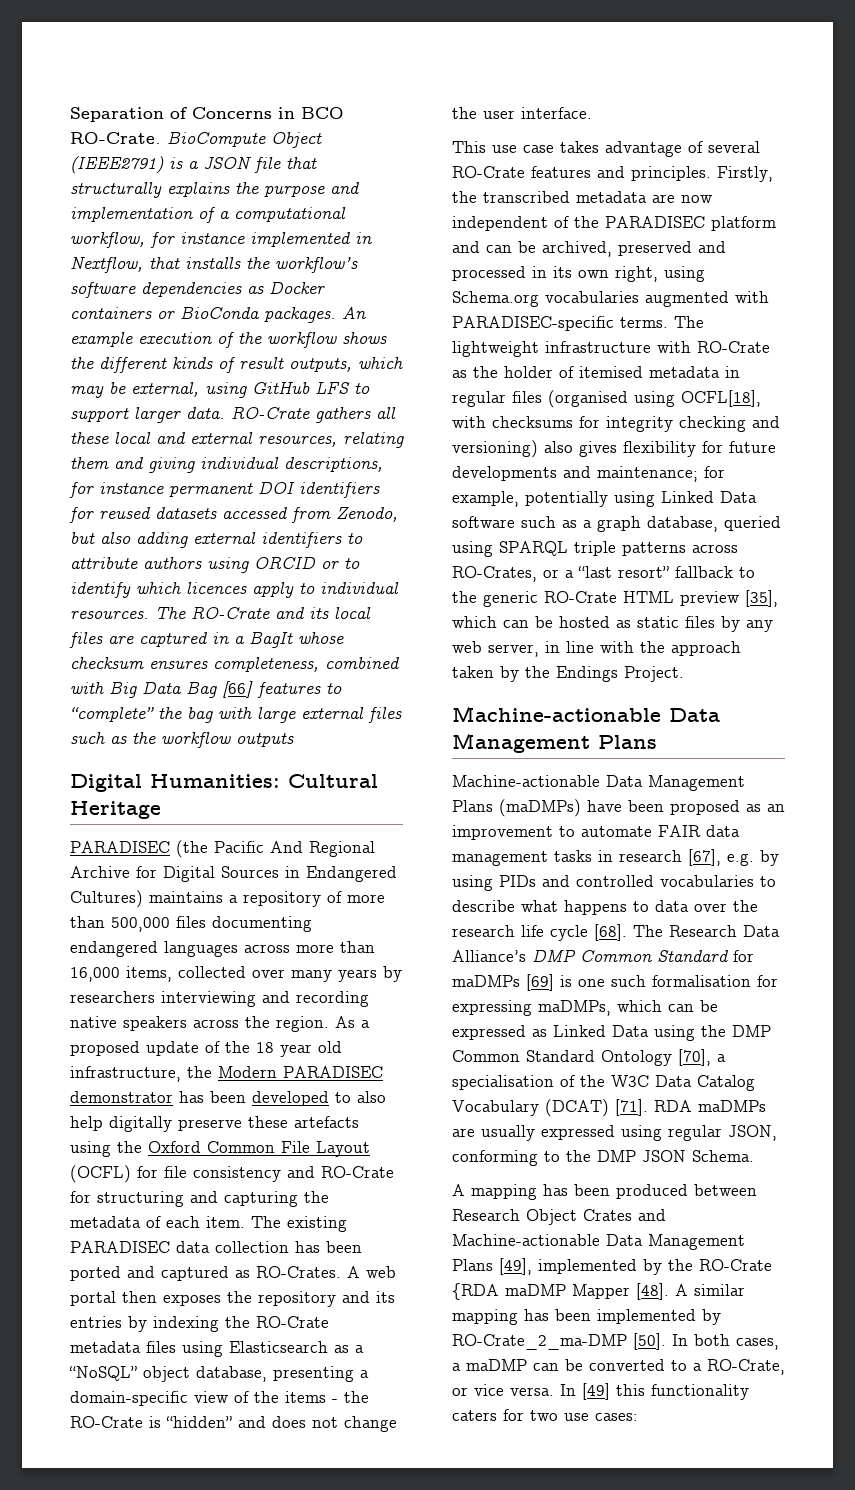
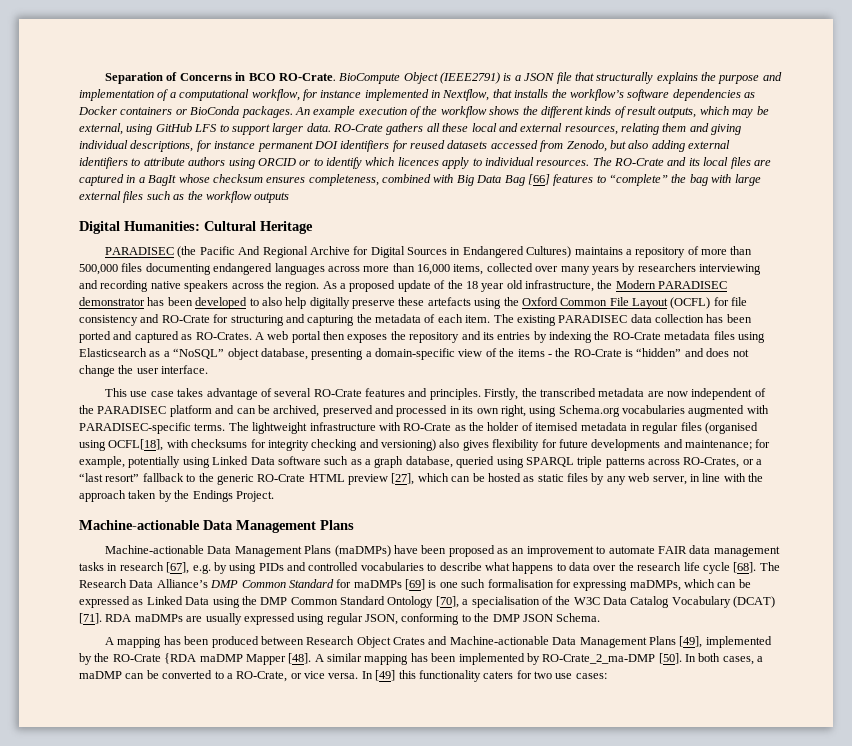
- for example, potentially using Linked Data software such as a graph database, queried using SPARQL triple patterns across RO-Crates, or a “last resort” fallback to the generic RO-Crate HTML preview [35], which can be hosted as static files by any web server, in line with the approach taken by the Endings Project.
+ for example, potentially using Linked Data software such as a graph database, queried using SPARQL triple patterns across RO-Crates, or a “last resort” fallback to the generic RO-Crate HTML preview [27], which can be hosted as static files by any web server, in line with the approach taken by the Endings Project.

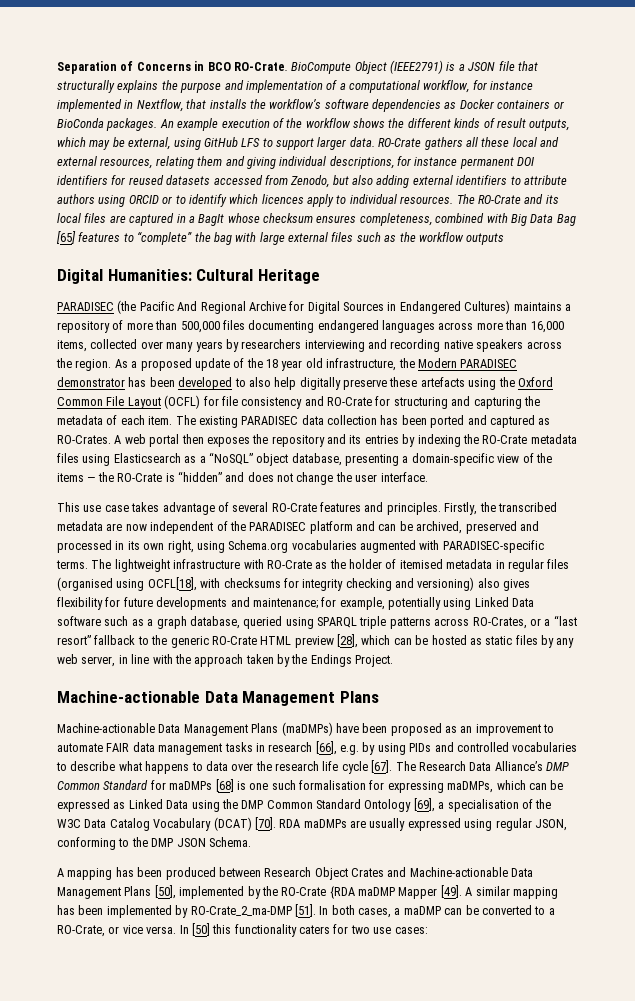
- The RO-Crate and its local files are captured in a BagIt whose checksum ensures completeness, combined with Big Data Bag [66] features to “complete” the bag with large external files such as the workflow outputs
+ The RO-Crate and its local files are captured in a BagIt whose checksum ensures completeness, combined with Big Data Bag [65] features to “complete” the bag with large external files such as the workflow outputs
- A web portal then exposes the repository and its entries by indexing the RO-Crate metadata files using Elasticsearch as a “NoSQL” object database, presenting a domain-specific view of the items - the RO-Crate is “hidden” and does not change the user interface.
+ A web portal then exposes the repository and its entries by indexing the RO-Crate metadata files using Elasticsearch as a “NoSQL” object database, presenting a domain-specific view of the items — the RO-Crate is “hidden” and does not change the user interface.
- for example, potentially using Linked Data software such as a graph database, queried using SPARQL triple patterns across RO-Crates, or a “last resort” fallback to the generic RO-Crate HTML preview [27], which can be hosted as static files by any web server, in line with the approach taken by the Endings Project.
+ for example, potentially using Linked Data software such as a graph database, queried using SPARQL triple patterns across RO-Crates, or a “last resort” fallback to the generic RO-Crate HTML preview [28], which can be hosted as static files by any web server, in line with the approach taken by the Endings Project.
- Machine-actionable Data Management Plans (maDMPs) have been proposed as an improvement to automate FAIR data management tasks in research [67], e.g. by using PIDs and controlled vocabularies to describe what happens to data over the research life cycle [68].
+ Machine-actionable Data Management Plans (maDMPs) have been proposed as an improvement to automate FAIR data management tasks in research [66], e.g. by using PIDs and controlled vocabularies to describe what happens to data over the research life cycle [67].
- The Research Data Alliance’s DMP Common Standard for maDMPs [69] is one such formalisation for expressing maDMPs, which can be expressed as Linked Data using the DMP Common Standard Ontology [70], a specialisation of the W3C Data Catalog Vocabulary (DCAT) [71].
+ The Research Data Alliance’s DMP Common Standard for maDMPs [68] is one such formalisation for expressing maDMPs, which can be expressed as Linked Data using the DMP Common Standard Ontology [69], a specialisation of the W3C Data Catalog Vocabulary (DCAT) [70].
- A mapping has been produced between Research Object Crates and Machine-actionable Data Management Plans [49], implemented by the RO-Crate {RDA maDMP Mapper [48].
+ A mapping has been produced between Research Object Crates and Machine-actionable Data Management Plans [50], implemented by the RO-Crate {RDA maDMP Mapper [49].
- A similar mapping has been implemented by RO-Crate_2_ma-DMP [50].
+ A similar mapping has been implemented by RO-Crate_2_ma-DMP [51].
- In [49] this functionality caters for two use cases:
+ In [50] this functionality caters for two use cases:

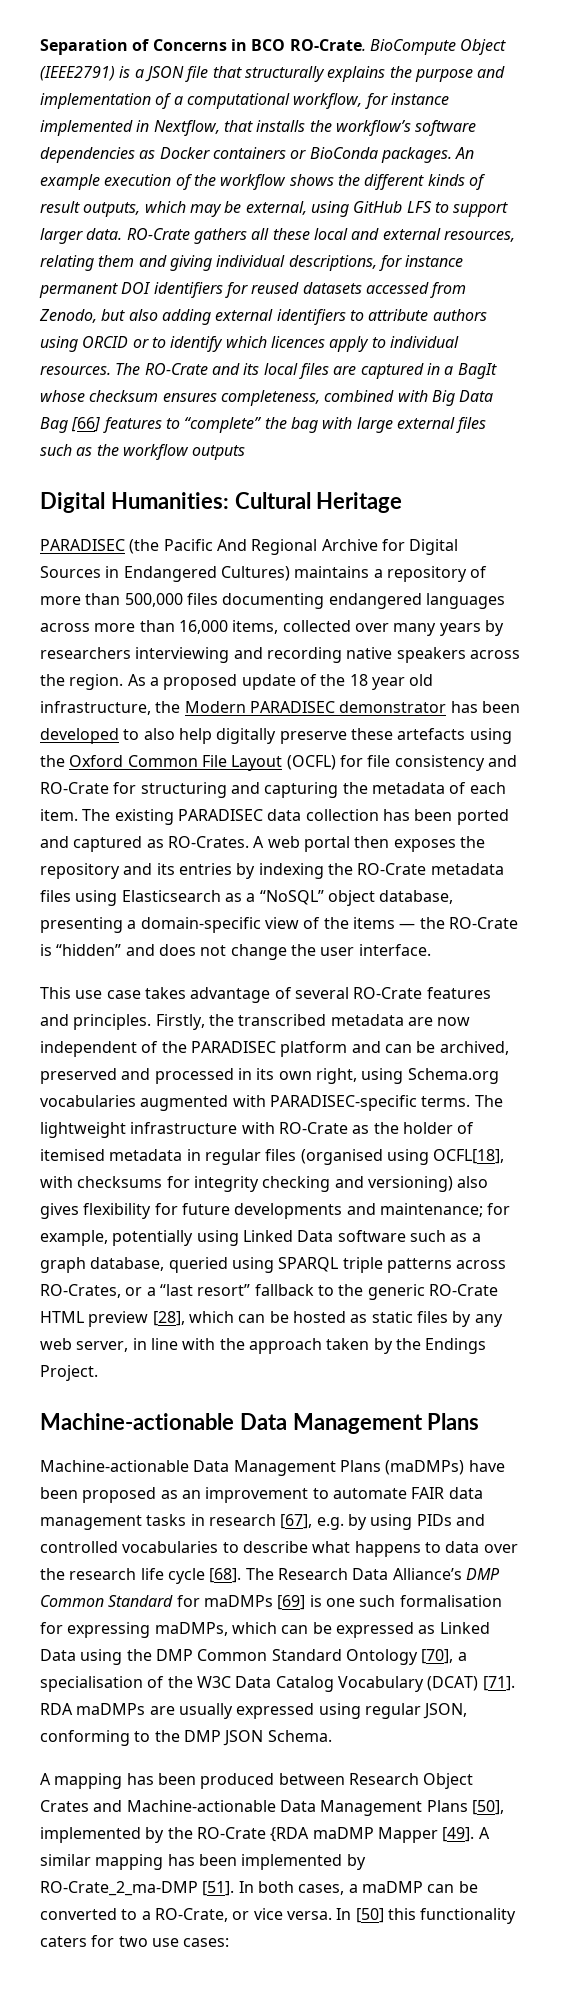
- The RO-Crate and its local files are captured in a BagIt whose checksum ensures completeness, combined with Big Data Bag [65] features to “complete” the bag with large external files such as the workflow outputs
+ The RO-Crate and its local files are captured in a BagIt whose checksum ensures completeness, combined with Big Data Bag [66] features to “complete” the bag with large external files such as the workflow outputs
- Machine-actionable Data Management Plans (maDMPs) have been proposed as an improvement to automate FAIR data management tasks in research [66], e.g. by using PIDs and controlled vocabularies to describe what happens to data over the research life cycle [67].
+ Machine-actionable Data Management Plans (maDMPs) have been proposed as an improvement to automate FAIR data management tasks in research [67], e.g. by using PIDs and controlled vocabularies to describe what happens to data over the research life cycle [68].
- The Research Data Alliance’s DMP Common Standard for maDMPs [68] is one such formalisation for expressing maDMPs, which can be expressed as Linked Data using the DMP Common Standard Ontology [69], a specialisation of the W3C Data Catalog Vocabulary (DCAT) [70].
+ The Research Data Alliance’s DMP Common Standard for maDMPs [69] is one such formalisation for expressing maDMPs, which can be expressed as Linked Data using the DMP Common Standard Ontology [70], a specialisation of the W3C Data Catalog Vocabulary (DCAT) [71].

